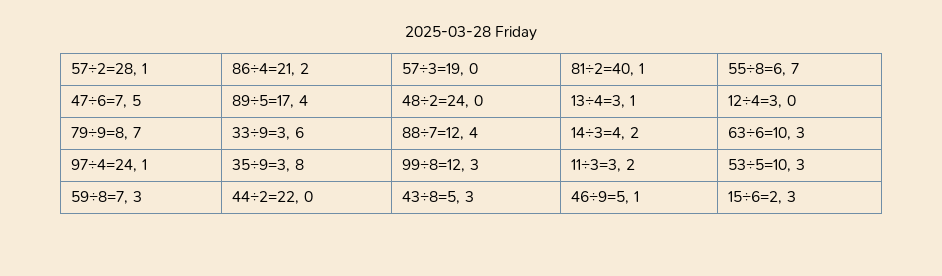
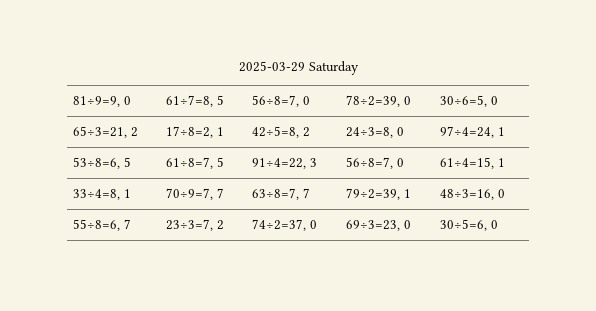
- 2025-03-28 Friday
- 57÷2=28, 1 | 86÷4=21, 2 | 57÷3=19, 0 | 81÷2=40, 1 | 55÷8=6, 7
- 47÷6=7, 5 | 89÷5=17, 4 | 48÷2=24, 0 | 13÷4=3, 1 | 12÷4=3, 0
- 79÷9=8, 7 | 33÷9=3, 6 | 88÷7=12, 4 | 14÷3=4, 2 | 63÷6=10, 3
- 97÷4=24, 1 | 35÷9=3, 8 | 99÷8=12, 3 | 11÷3=3, 2 | 53÷5=10, 3
- 59÷8=7, 3 | 44÷2=22, 0 | 43÷8=5, 3 | 46÷9=5, 1 | 15÷6=2, 3
+ 2025-03-29 Saturday
+ 81÷9=9, 0 | 61÷7=8, 5 | 56÷8=7, 0 | 78÷2=39, 0 | 30÷6=5, 0
+ 65÷3=21, 2 | 17÷8=2, 1 | 42÷5=8, 2 | 24÷3=8, 0 | 97÷4=24, 1
+ 53÷8=6, 5 | 61÷8=7, 5 | 91÷4=22, 3 | 56÷8=7, 0 | 61÷4=15, 1
+ 33÷4=8, 1 | 70÷9=7, 7 | 63÷8=7, 7 | 79÷2=39, 1 | 48÷3=16, 0
+ 55÷8=6, 7 | 23÷3=7, 2 | 74÷2=37, 0 | 69÷3=23, 0 | 30÷5=6, 0

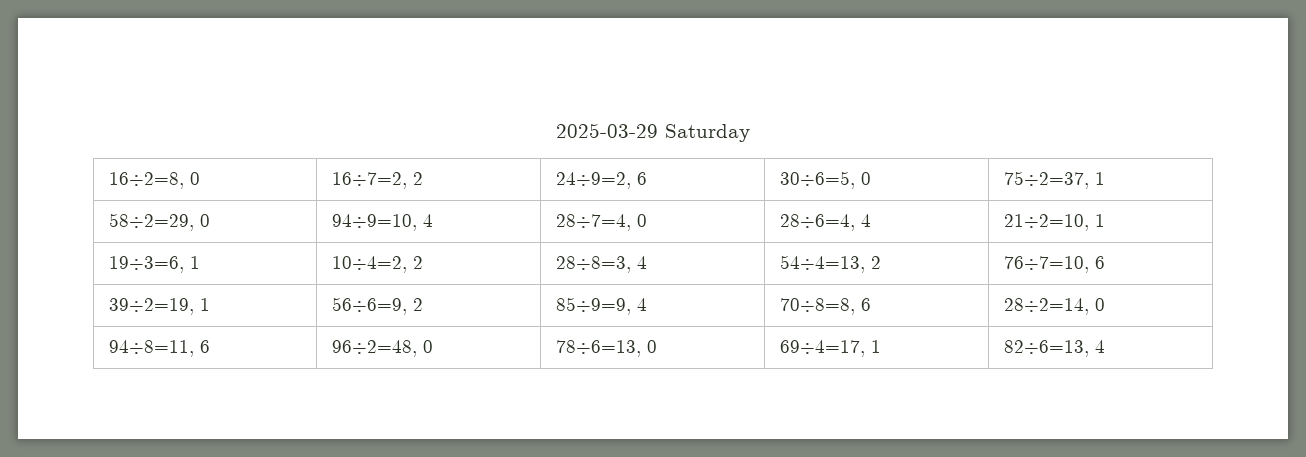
- 81÷9=9, 0 | 61÷7=8, 5 | 56÷8=7, 0 | 78÷2=39, 0 | 30÷6=5, 0
- 65÷3=21, 2 | 17÷8=2, 1 | 42÷5=8, 2 | 24÷3=8, 0 | 97÷4=24, 1
- 53÷8=6, 5 | 61÷8=7, 5 | 91÷4=22, 3 | 56÷8=7, 0 | 61÷4=15, 1
- 33÷4=8, 1 | 70÷9=7, 7 | 63÷8=7, 7 | 79÷2=39, 1 | 48÷3=16, 0
- 55÷8=6, 7 | 23÷3=7, 2 | 74÷2=37, 0 | 69÷3=23, 0 | 30÷5=6, 0
+ 16÷2=8, 0 | 16÷7=2, 2 | 24÷9=2, 6 | 30÷6=5, 0 | 75÷2=37, 1
+ 58÷2=29, 0 | 94÷9=10, 4 | 28÷7=4, 0 | 28÷6=4, 4 | 21÷2=10, 1
+ 19÷3=6, 1 | 10÷4=2, 2 | 28÷8=3, 4 | 54÷4=13, 2 | 76÷7=10, 6
+ 39÷2=19, 1 | 56÷6=9, 2 | 85÷9=9, 4 | 70÷8=8, 6 | 28÷2=14, 0
+ 94÷8=11, 6 | 96÷2=48, 0 | 78÷6=13, 0 | 69÷4=17, 1 | 82÷6=13, 4

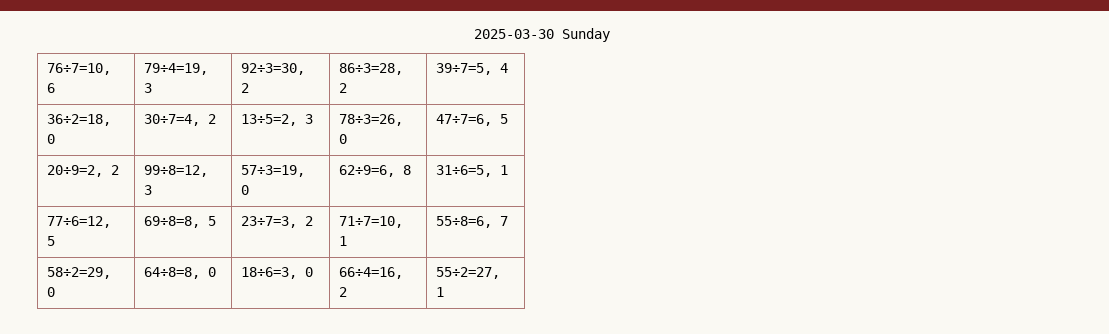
- 2025-03-29 Saturday
- 16÷2=8, 0 | 16÷7=2, 2 | 24÷9=2, 6 | 30÷6=5, 0 | 75÷2=37, 1
- 58÷2=29, 0 | 94÷9=10, 4 | 28÷7=4, 0 | 28÷6=4, 4 | 21÷2=10, 1
- 19÷3=6, 1 | 10÷4=2, 2 | 28÷8=3, 4 | 54÷4=13, 2 | 76÷7=10, 6
- 39÷2=19, 1 | 56÷6=9, 2 | 85÷9=9, 4 | 70÷8=8, 6 | 28÷2=14, 0
- 94÷8=11, 6 | 96÷2=48, 0 | 78÷6=13, 0 | 69÷4=17, 1 | 82÷6=13, 4
+ 2025-03-30 Sunday
+ 76÷7=10, 6 | 79÷4=19, 3 | 92÷3=30, 2 | 86÷3=28, 2 | 39÷7=5, 4
+ 36÷2=18, 0 | 30÷7=4, 2 | 13÷5=2, 3 | 78÷3=26, 0 | 47÷7=6, 5
+ 20÷9=2, 2 | 99÷8=12, 3 | 57÷3=19, 0 | 62÷9=6, 8 | 31÷6=5, 1
+ 77÷6=12, 5 | 69÷8=8, 5 | 23÷7=3, 2 | 71÷7=10, 1 | 55÷8=6, 7
+ 58÷2=29, 0 | 64÷8=8, 0 | 18÷6=3, 0 | 66÷4=16, 2 | 55÷2=27, 1

